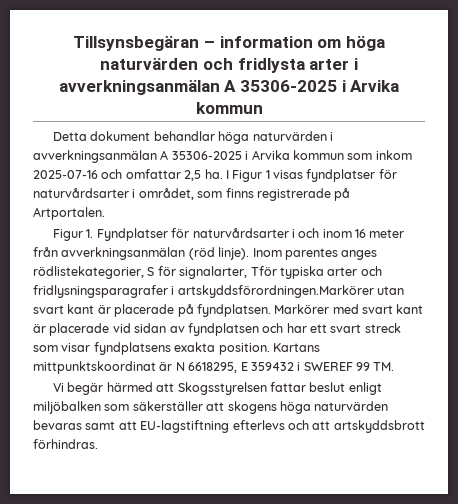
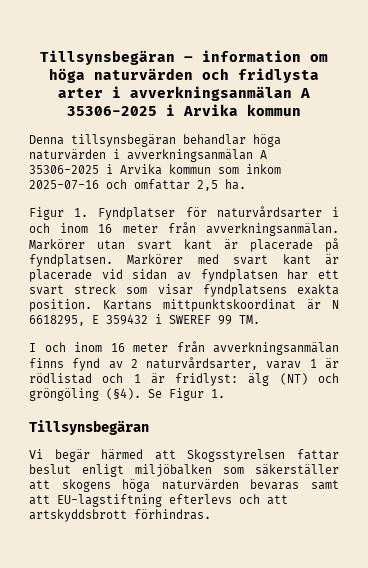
- Detta dokument behandlar höga naturvärden i avverkningsanmälan A 35306-2025 i Arvika kommun som inkom 2025-07-16 och omfattar 2,5 ha. I Figur 1 visas fyndplatser för naturvårdsarter i området, som finns registrerade på Artportalen.
+ Denna tillsynsbegäran behandlar höga naturvärden i avverkningsanmälan A 35306-2025 i Arvika kommun som inkom 2025-07-16 och omfattar 2,5 ha.
- Figur 1. Fyndplatser för naturvårdsarter i och inom 16 meter från avverkningsanmälan (röd linje). Inom parentes anges rödlistekategorier, S för signalarter, Tför typiska arter och fridlysningsparagrafer i artskyddsförordningen.Markörer utan svart kant är placerade på fyndplatsen.
+ Figur 1. Fyndplatser för naturvårdsarter i och inom 16 meter från avverkningsanmälan. Markörer utan svart kant är placerade på fyndplatsen.
- Markörer med svart kant är placerade vid sidan av fyndplatsen och har ett svart streck som visar fyndplatsens exakta position.
+ Markörer med svart kant är placerade vid sidan av fyndplatsen har ett svart streck som visar fyndplatsens exakta position.
+ I och inom 16 meter från avverkningsanmälan finns fynd av 2 naturvårdsarter, varav 1 är rödlistad och 1 är fridlyst: älg (NT) och gröngöling (§4). Se Figur 1.
+ Tillsynsbegäran

